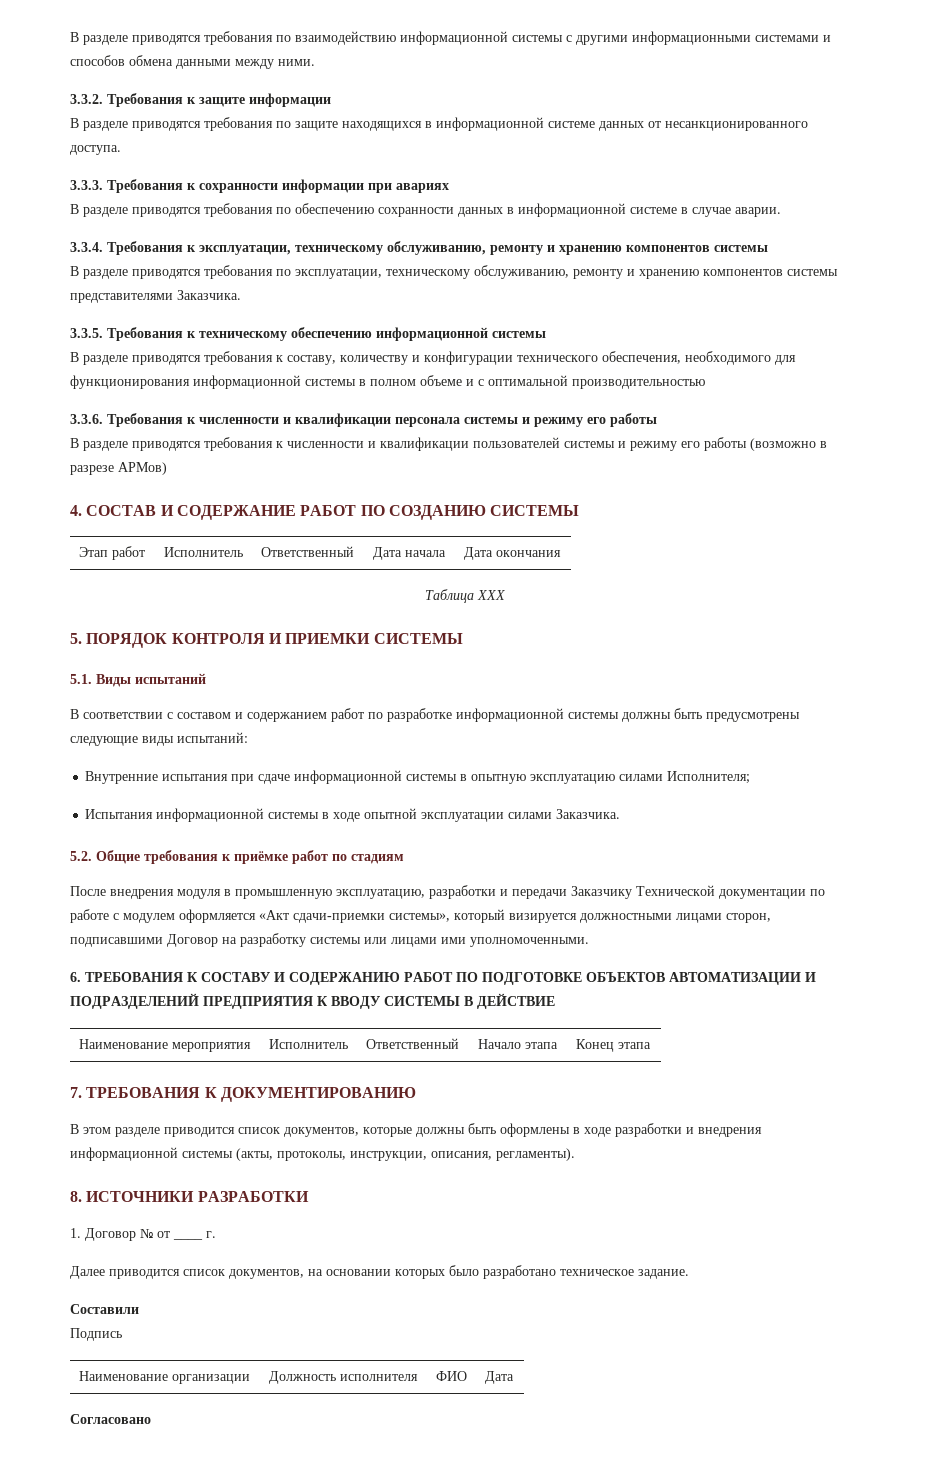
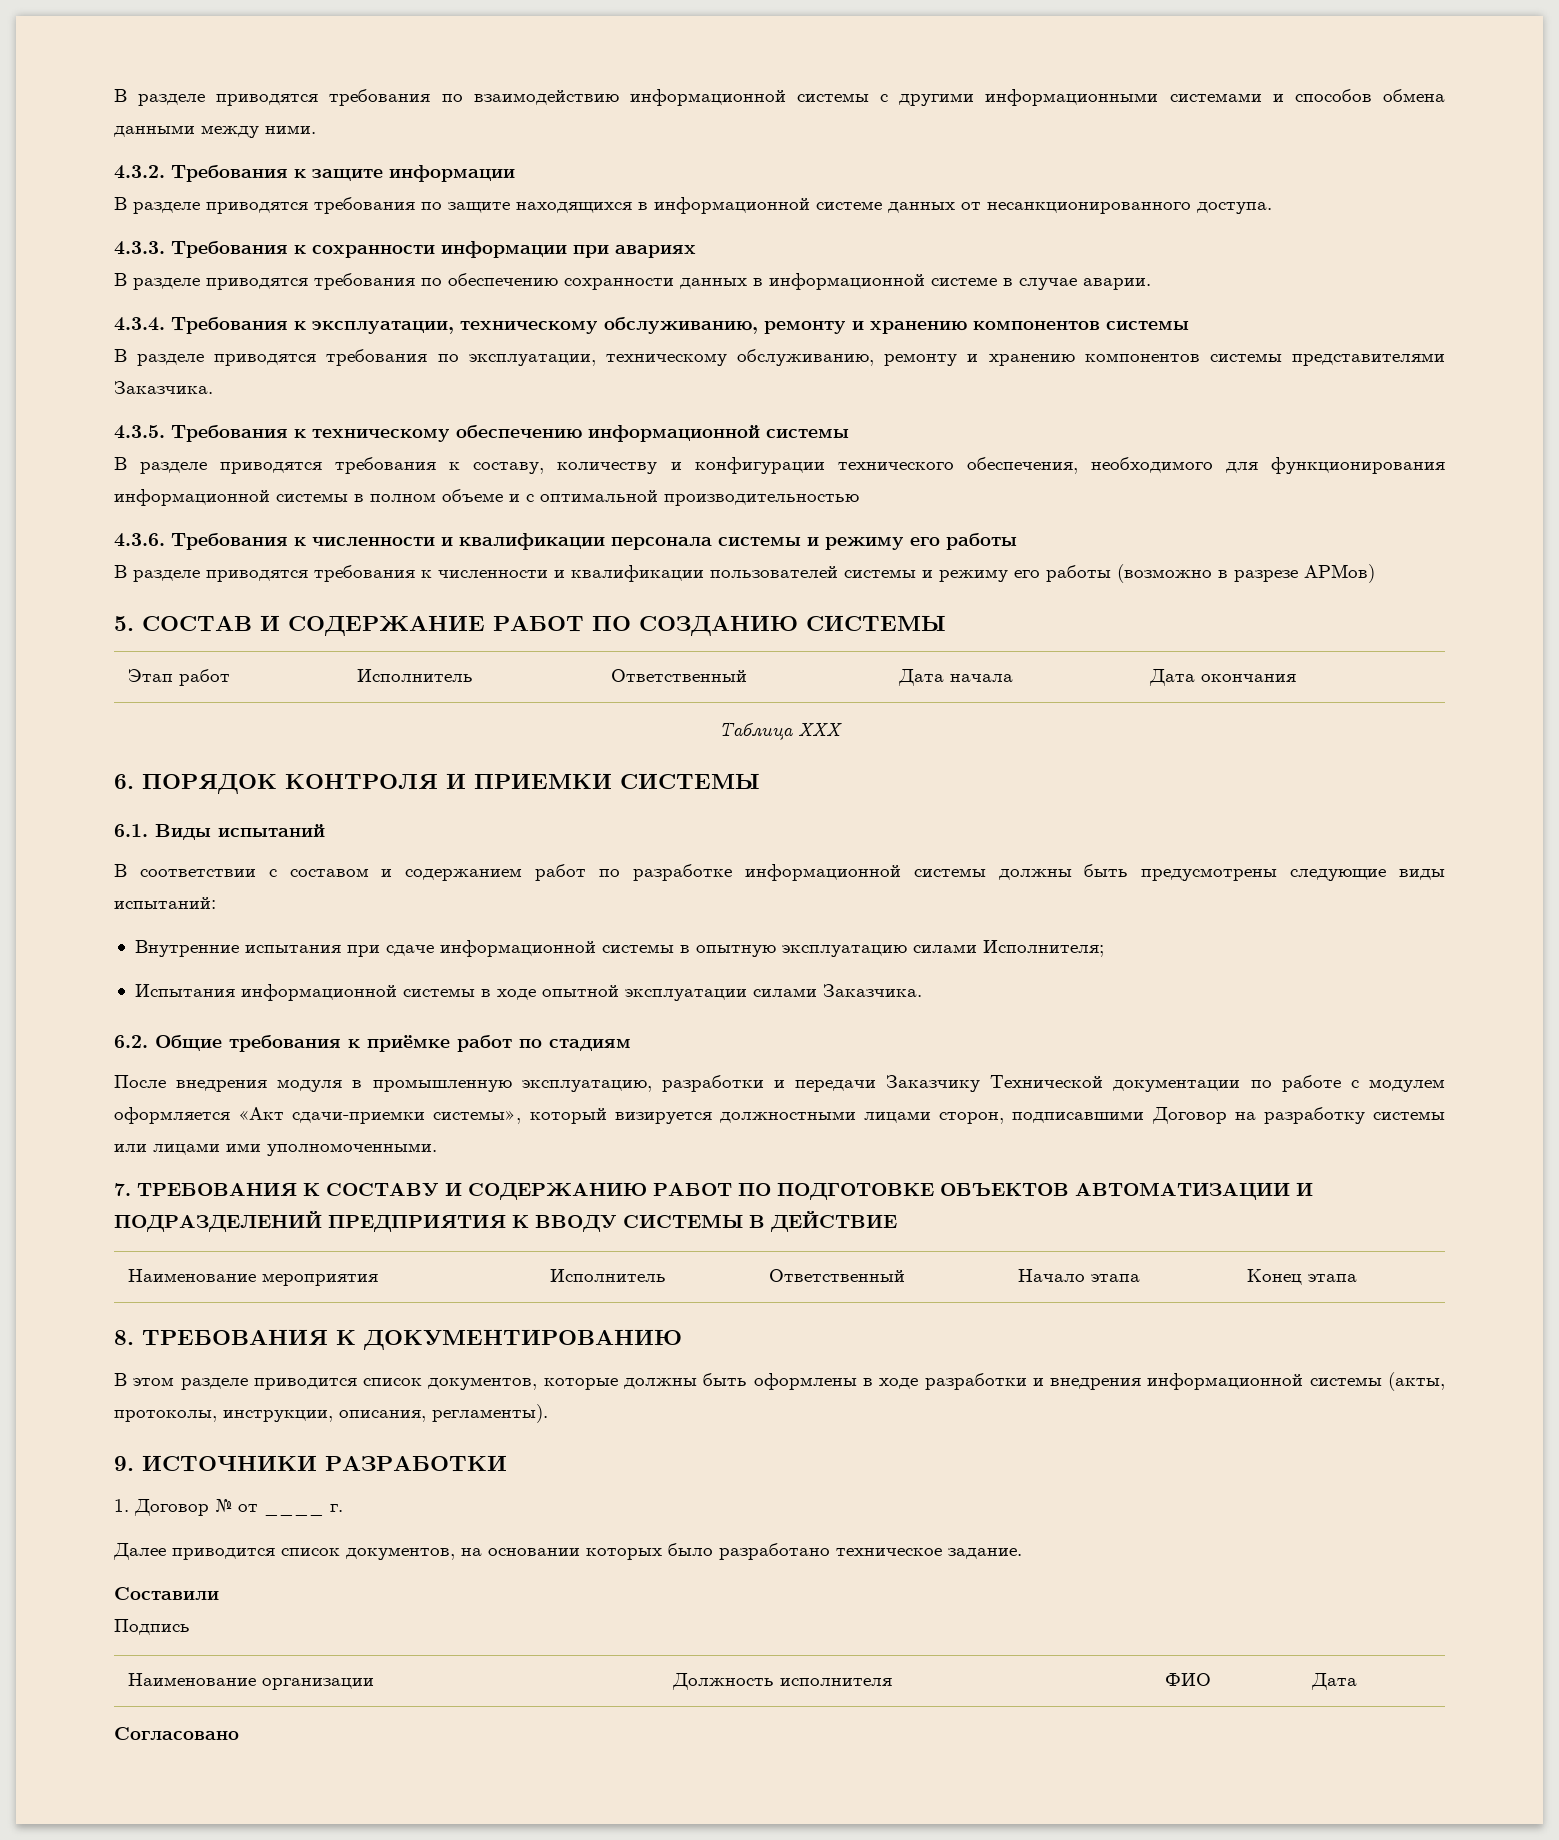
- 3.3.2. Требования к защите информации
+ 4.3.2. Требования к защите информации
- 3.3.3. Требования к сохранности информации при авариях
+ 4.3.3. Требования к сохранности информации при авариях
- 3.3.4. Требования к эксплуатации, техническому обслуживанию, ремонту и хранению компонентов системы
+ 4.3.4. Требования к эксплуатации, техническому обслуживанию, ремонту и хранению компонентов системы
- 3.3.5. Требования к техническому обеспечению информационной системы
+ 4.3.5. Требования к техническому обеспечению информационной системы
- 3.3.6. Требования к численности и квалификации персонала системы и режиму его работы
+ 4.3.6. Требования к численности и квалификации персонала системы и режиму его работы
- 4. СОСТАВ И СОДЕРЖАНИЕ РАБОТ ПО СОЗДАНИЮ СИСТЕМЫ
+ 5. СОСТАВ И СОДЕРЖАНИЕ РАБОТ ПО СОЗДАНИЮ СИСТЕМЫ
- 5. ПОРЯДОК КОНТРОЛЯ И ПРИЕМКИ СИСТЕМЫ
+ 6. ПОРЯДОК КОНТРОЛЯ И ПРИЕМКИ СИСТЕМЫ
- 5.1. Виды испытаний
+ 6.1. Виды испытаний
- 5.2. Общие требования к приёмке работ по стадиям
+ 6.2. Общие требования к приёмке работ по стадиям
- 6. ТРЕБОВАНИЯ К СОСТАВУ И СОДЕРЖАНИЮ РАБОТ ПО ПОДГОТОВКЕ ОБЪЕКТОВ АВТОМАТИЗАЦИИ И ПОДРАЗДЕЛЕНИЙ ПРЕДПРИЯТИЯ К ВВОДУ СИСТЕМЫ В ДЕЙСТВИЕ
+ 7. ТРЕБОВАНИЯ К СОСТАВУ И СОДЕРЖАНИЮ РАБОТ ПО ПОДГОТОВКЕ ОБЪЕКТОВ АВТОМАТИЗАЦИИ И ПОДРАЗДЕЛЕНИЙ ПРЕДПРИЯТИЯ К ВВОДУ СИСТЕМЫ В ДЕЙСТВИЕ
- 7. ТРЕБОВАНИЯ К ДОКУМЕНТИРОВАНИЮ
+ 8. ТРЕБОВАНИЯ К ДОКУМЕНТИРОВАНИЮ
- 8. ИСТОЧНИКИ РАЗРАБОТКИ
+ 9. ИСТОЧНИКИ РАЗРАБОТКИ

